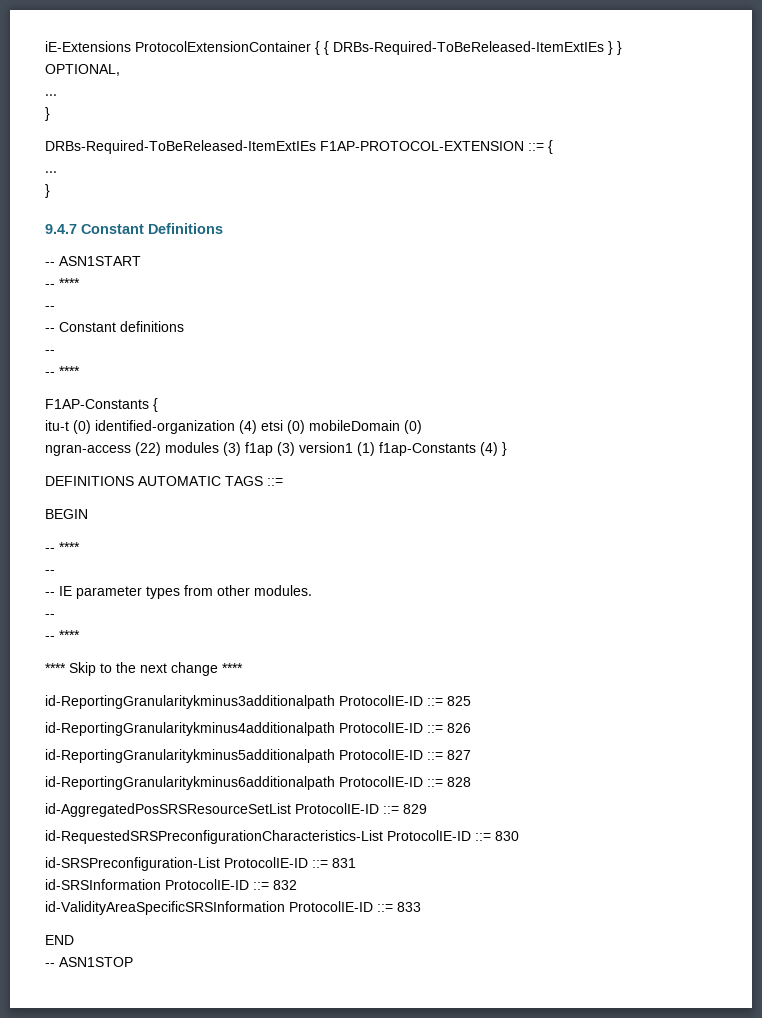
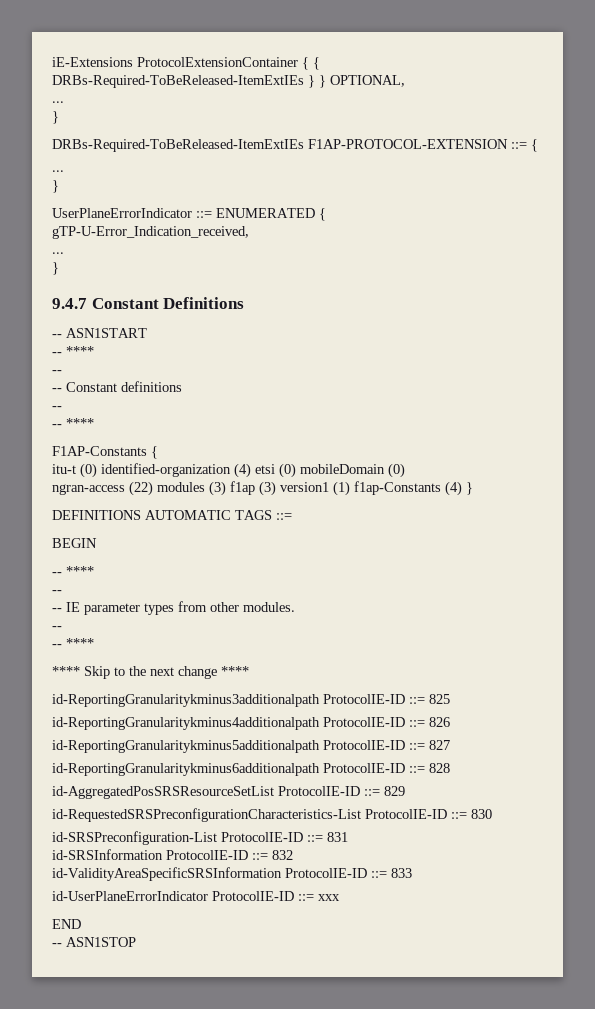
+ UserPlaneErrorIndicator ::= ENUMERATED {
+ gTP-U-Error_Indication_received,
+ ...
+ }
+ id-UserPlaneErrorIndicator ProtocolIE-ID ::= xxx

